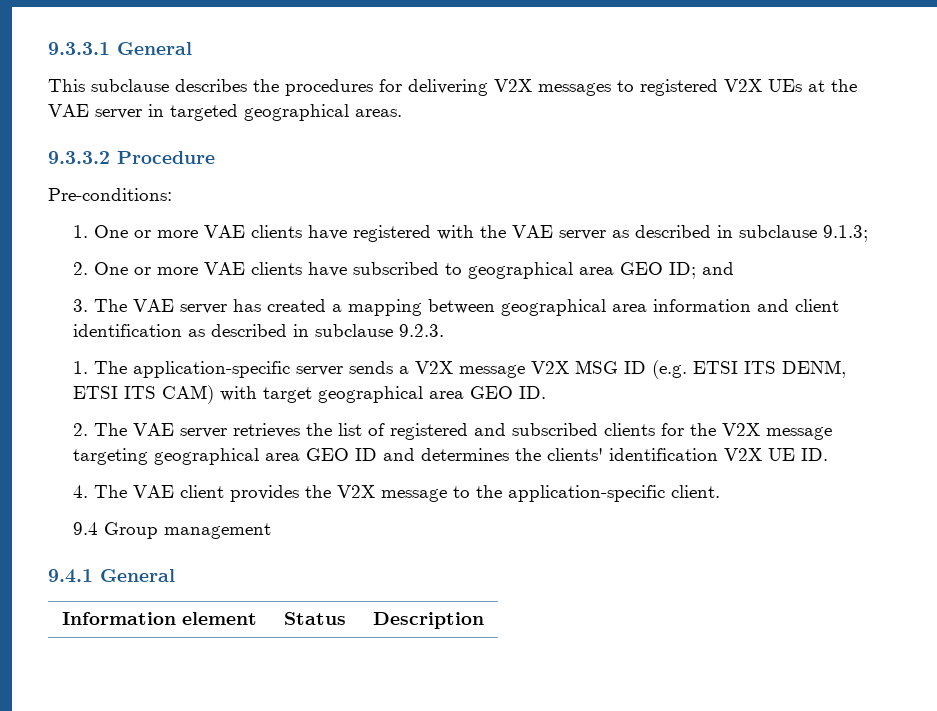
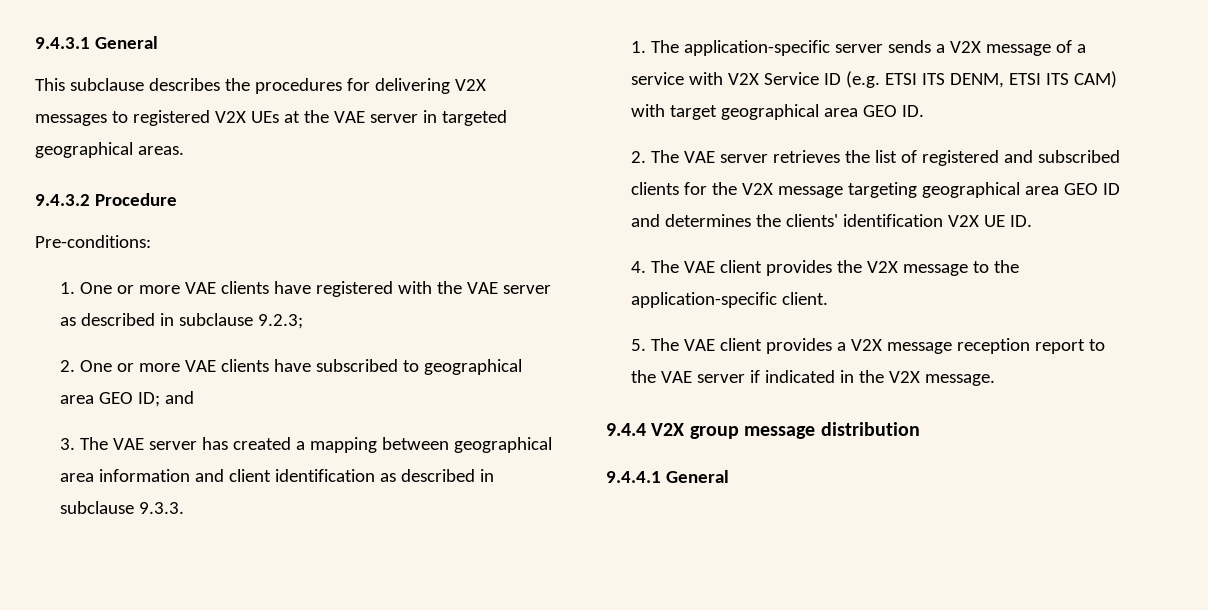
- 9.3.3.1 General
+ 9.4.3.1 General
- 9.3.3.2 Procedure
+ 9.4.3.2 Procedure
- 1. One or more VAE clients have registered with the VAE server as described in subclause 9.1.3;
+ 1. One or more VAE clients have registered with the VAE server as described in subclause 9.2.3;
- 3. The VAE server has created a mapping between geographical area information and client identification as described in subclause 9.2.3.
+ 3. The VAE server has created a mapping between geographical area information and client identification as described in subclause 9.3.3.
- 1. The application-specific server sends a V2X message V2X MSG ID (e.g. ETSI ITS DENM, ETSI ITS CAM) with target geographical area GEO ID.
+ 1. The application-specific server sends a V2X message of a service with V2X Service ID (e.g. ETSI ITS DENM, ETSI ITS CAM) with target geographical area GEO ID.
- 9.4 Group management
- 9.4.1 General
- Information element | Status | Description
+ 5. The VAE client provides a V2X message reception report to the VAE server if indicated in the V2X message.
+ 9.4.4 V2X group message distribution
+ 9.4.4.1 General

